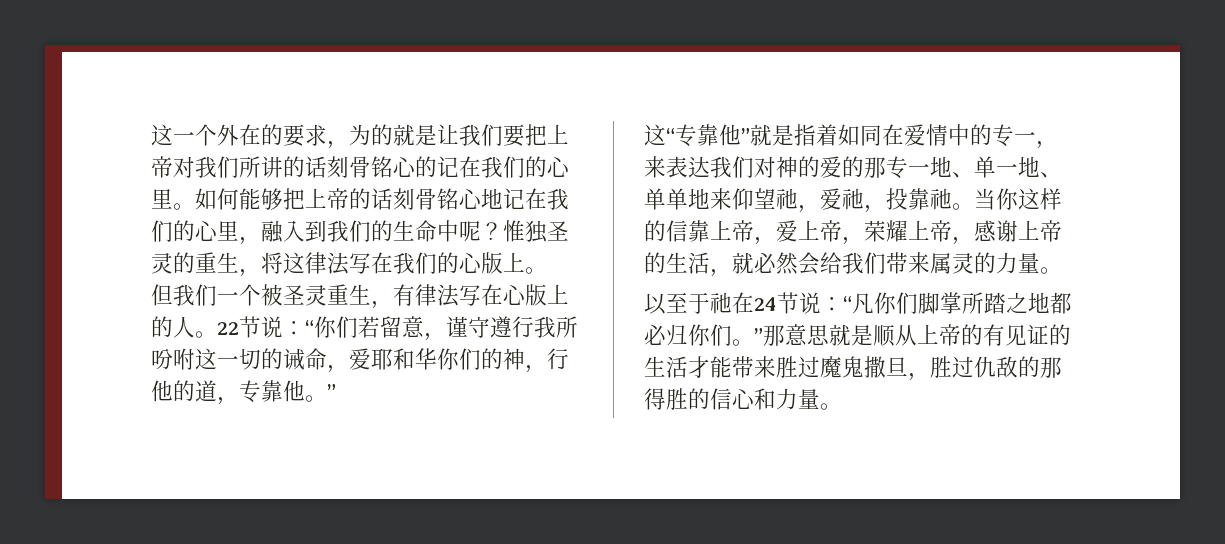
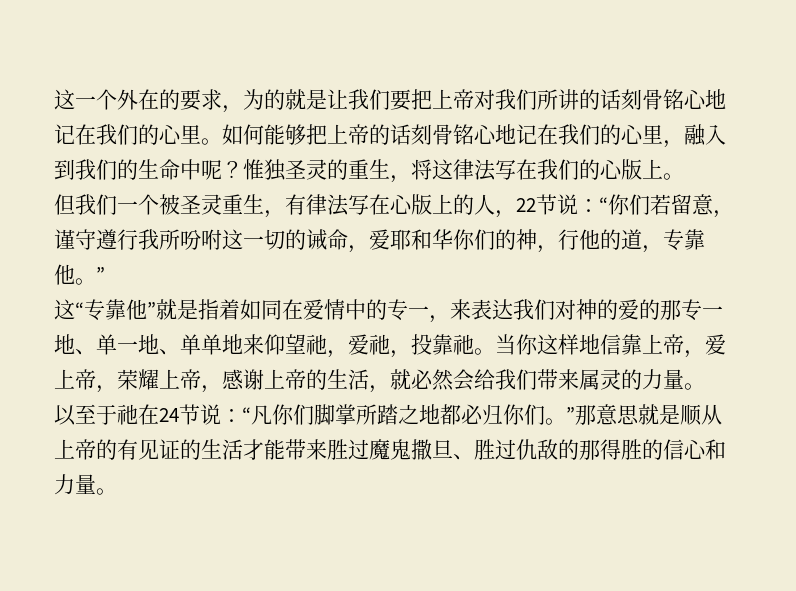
- 这一个外在的要求，为的就是让我们要把上帝对我们所讲的话刻骨铭心的记在我们的心里。
+ 这一个外在的要求，为的就是让我们要把上帝对我们所讲的话刻骨铭心地记在我们的心里。
- 但我们一个被圣灵重生，有律法写在心版上的人。22节说：“你们若留意，谨守遵行我所吩咐这一切的诫命，爱耶和华你们的神，行他的道，专靠他。”
+ 但我们一个被圣灵重生，有律法写在心版上的人，22节说：“你们若留意，谨守遵行我所吩咐这一切的诫命，爱耶和华你们的神，行他的道，专靠他。”
- 当你这样的信靠上帝，爱上帝，荣耀上帝，感谢上帝的生活，就必然会给我们带来属灵的力量。
+ 当你这样地信靠上帝，爱上帝，荣耀上帝，感谢上帝的生活，就必然会给我们带来属灵的力量。
- 以至于祂在24节说：“凡你们脚掌所踏之地都必归你们。”那意思就是顺从上帝的有见证的生活才能带来胜过魔鬼撒旦，胜过仇敌的那得胜的信心和力量。
+ 以至于祂在24节说：“凡你们脚掌所踏之地都必归你们。”那意思就是顺从上帝的有见证的生活才能带来胜过魔鬼撒旦、胜过仇敌的那得胜的信心和力量。

